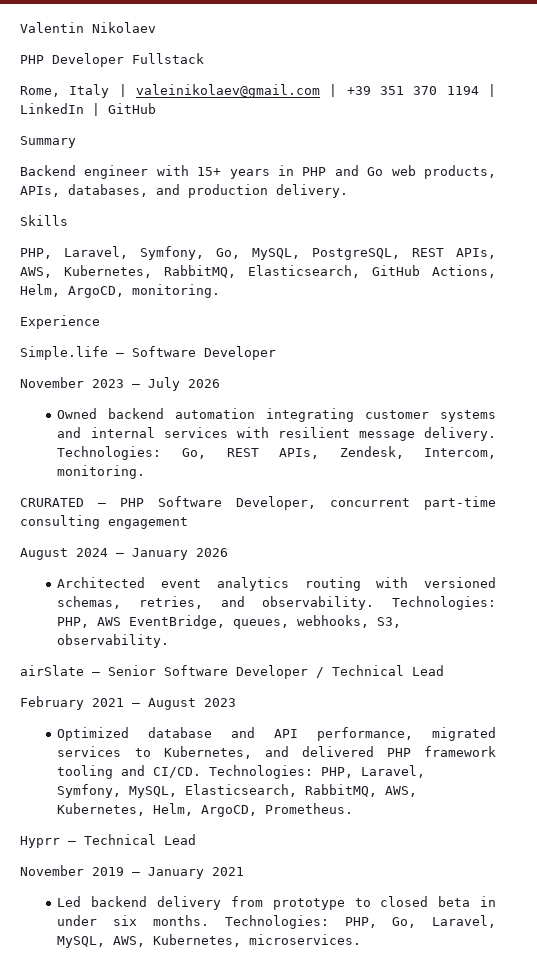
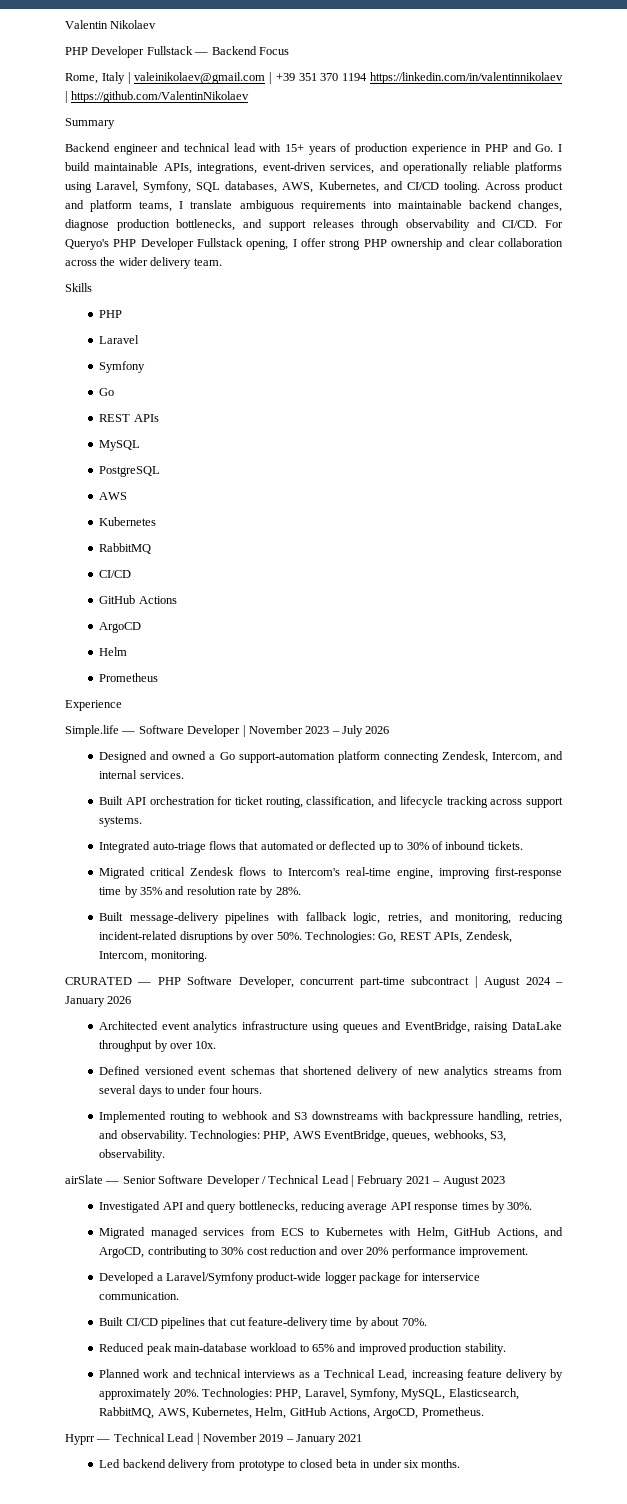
- PHP Developer Fullstack
+ PHP Developer Fullstack — Backend Focus
- Rome, Italy | valeinikolaev@gmail.com | +39 351 370 1194 | LinkedIn | GitHub
+ Rome, Italy | valeinikolaev@gmail.com | +39 351 370 1194 https://linkedin.com/in/valentinnikolaev | https://github.com/ValentinNikolaev
- Backend engineer with 15+ years in PHP and Go web products, APIs, databases, and production delivery.
+ Backend engineer and technical lead with 15+ years of production experience in PHP and Go. I build maintainable APIs, integrations, event-driven services, and operationally reliable platforms using Laravel, Symfony, SQL databases, AWS, Kubernetes, and CI/CD tooling. Across product and platform teams, I translate ambiguous requirements into maintainable backend changes, diagnose production bottlenecks, and support releases through observability and CI/CD. For Queryo's PHP Developer Fullstack opening, I offer strong PHP ownership and clear collaboration across the wider delivery team.
  Skills
- PHP, Laravel, Symfony, Go, MySQL, PostgreSQL, REST APIs, AWS, Kubernetes, RabbitMQ, Elasticsearch, GitHub Actions, Helm, ArgoCD, monitoring.
+ PHP
+ Laravel
+ Symfony
+ Go
+ REST APIs
+ MySQL
+ PostgreSQL
+ AWS
+ Kubernetes
+ RabbitMQ
+ CI/CD
+ GitHub Actions
+ ArgoCD
+ Helm
+ Prometheus
- Simple.life — Software Developer
- November 2023 – July 2026
+ Simple.life — Software Developer | November 2023 – July 2026
- Owned backend automation integrating customer systems and internal services with resilient message delivery.
+ Designed and owned a Go support-automation platform connecting Zendesk, Intercom, and internal services.
+ Built API orchestration for ticket routing, classification, and lifecycle tracking across support systems.
+ Integrated auto-triage flows that automated or deflected up to 30% of inbound tickets.
+ Migrated critical Zendesk flows to Intercom's real-time engine, improving first-response time by 35% and resolution rate by 28%.
+ Built message-delivery pipelines with fallback logic, retries, and monitoring, reducing incident-related disruptions by over 50%.
- CRURATED — PHP Software Developer, concurrent part-time consulting engagement
- August 2024 – January 2026
+ CRURATED — PHP Software Developer, concurrent part-time subcontract | August 2024 – January 2026
- Architected event analytics routing with versioned schemas, retries, and observability.
+ Architected event analytics infrastructure using queues and EventBridge, raising DataLake throughput by over 10x.
+ Defined versioned event schemas that shortened delivery of new analytics streams from several days to under four hours.
+ Implemented routing to webhook and S3 downstreams with backpressure handling, retries, and observability.
- airSlate — Senior Software Developer / Technical Lead
- February 2021 – August 2023
+ airSlate — Senior Software Developer / Technical Lead | February 2021 – August 2023
- Optimized database and API performance, migrated services to Kubernetes, and delivered PHP framework tooling and CI/CD.
+ Investigated API and query bottlenecks, reducing average API response times by 30%.
+ Migrated managed services from ECS to Kubernetes with Helm, GitHub Actions, and ArgoCD, contributing to 30% cost reduction and over 20% performance improvement.
+ Developed a Laravel/Symfony product-wide logger package for interservice communication.
+ Built CI/CD pipelines that cut feature-delivery time by about 70%.
+ Reduced peak main-database workload to 65% and improved production stability.
+ Planned work and technical interviews as a Technical Lead, increasing feature delivery by approximately 20%.
- Technologies: PHP, Laravel, Symfony, MySQL, Elasticsearch, RabbitMQ, AWS, Kubernetes, Helm, ArgoCD, Prometheus.
+ Technologies: PHP, Laravel, Symfony, MySQL, Elasticsearch, RabbitMQ, AWS, Kubernetes, Helm, GitHub Actions, ArgoCD, Prometheus.
- Hyprr — Technical Lead
- November 2019 – January 2021
+ Hyprr — Technical Lead | November 2019 – January 2021
- Technologies: PHP, Go, Laravel, MySQL, AWS, Kubernetes, microservices.

